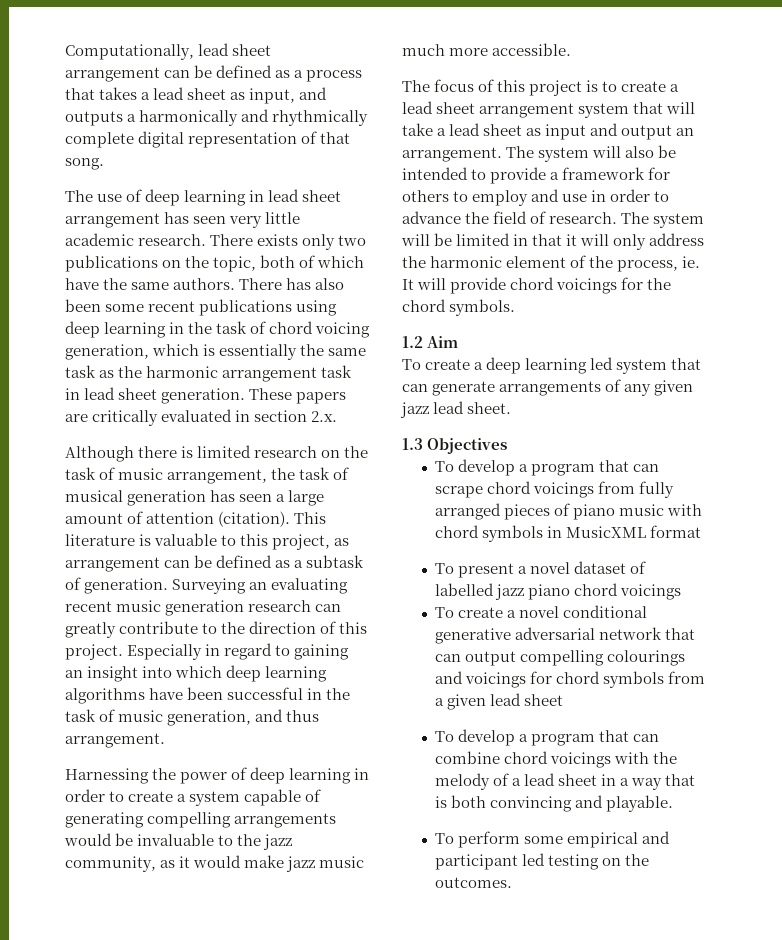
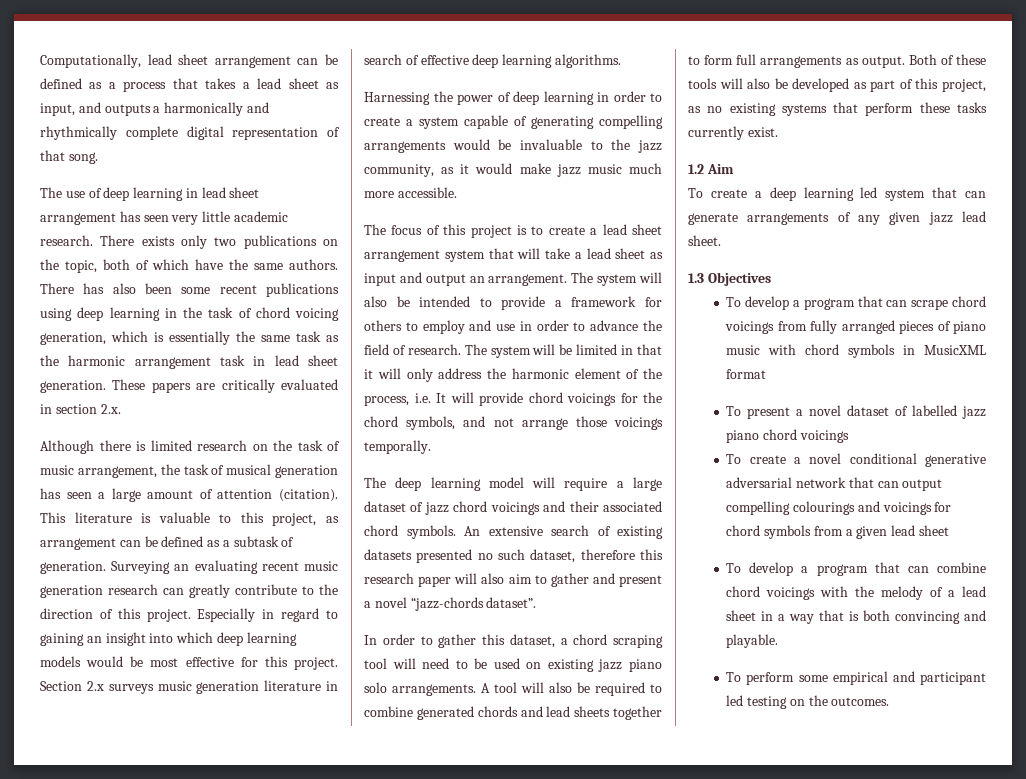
- Especially in regard to gaining an insight into which deep learning algorithms have been successful in the task of music generation, and thus arrangement.
+ Especially in regard to gaining an insight into which deep learning models would be most effective for this project. Section 2.x surveys music generation literature in search of effective deep learning algorithms.
- The system will be limited in that it will only address the harmonic element of the process, ie. It will provide chord voicings for the chord symbols.
+ The system will be limited in that it will only address the harmonic element of the process, i.e. It will provide chord voicings for the chord symbols, and not arrange those voicings temporally.
+ The deep learning model will require a large dataset of jazz chord voicings and their associated chord symbols. An extensive search of existing datasets presented no such dataset, therefore this research paper will also aim to gather and present a novel “jazz-chords dataset”.
+ In order to gather this dataset, a chord scraping tool will need to be used on existing jazz piano solo arrangements. A tool will also be required to combine generated chords and lead sheets together to form full arrangements as output. Both of these tools will also be developed as part of this project, as no existing systems that perform these tasks currently exist.

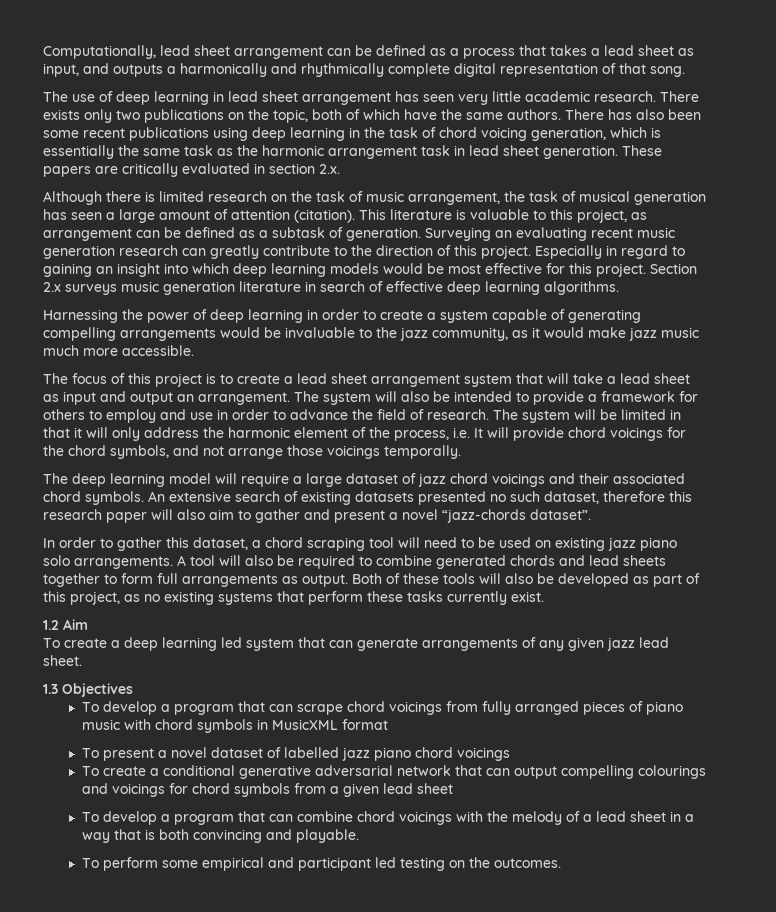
- To create a novel conditional generative adversarial network that can output compelling colourings and voicings for chord symbols from a given lead sheet
+ To create a conditional generative adversarial network that can output compelling colourings and voicings for chord symbols from a given lead sheet

